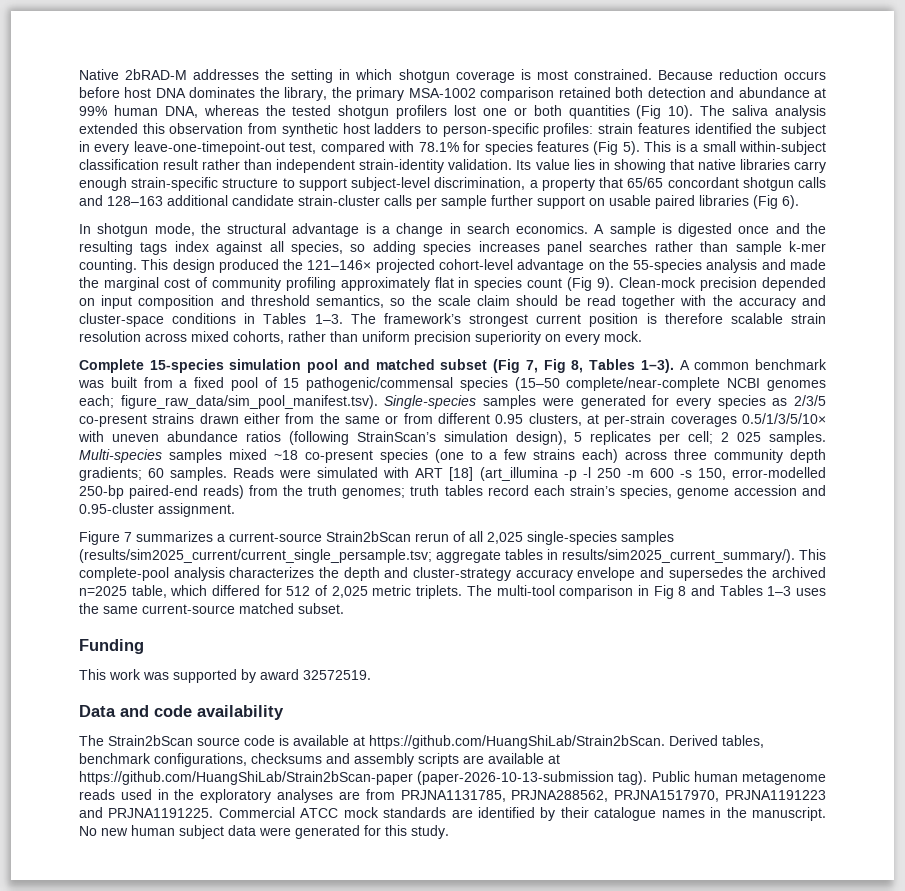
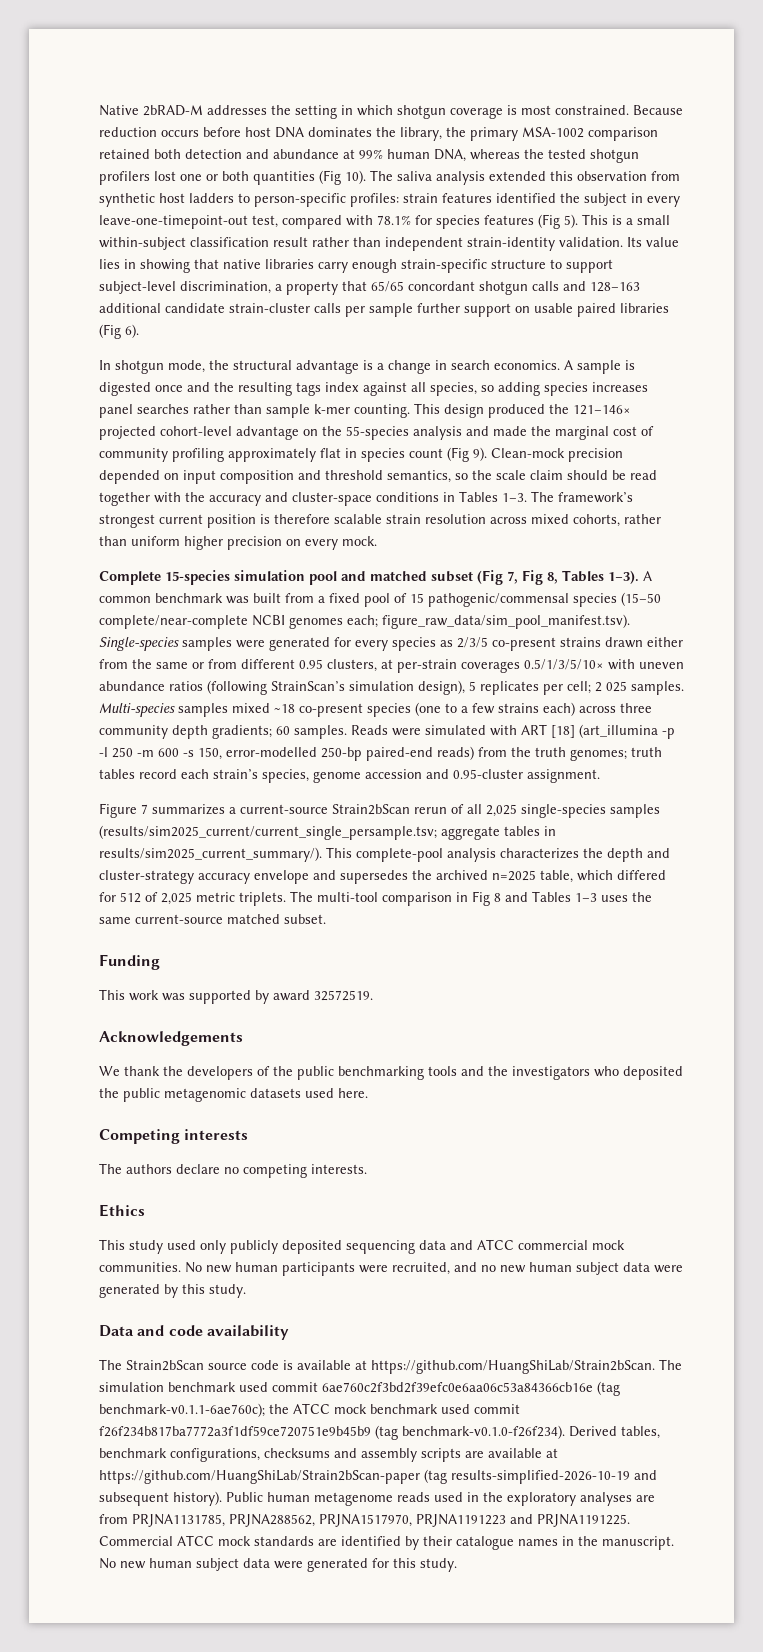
- The framework’s strongest current position is therefore scalable strain resolution across mixed cohorts, rather than uniform precision superiority on every mock.
+ The framework’s strongest current position is therefore scalable strain resolution across mixed cohorts, rather than uniform higher precision on every mock.
+ Acknowledgements
+ We thank the developers of the public benchmarking tools and the investigators who deposited the public metagenomic datasets used here.
+ Competing interests
+ The authors declare no competing interests.
+ Ethics
+ This study used only publicly deposited sequencing data and ATCC commercial mock communities. No new human participants were recruited, and no new human subject data were generated by this study.
- The Strain2bScan source code is available at https://github.com/HuangShiLab/Strain2bScan. Derived tables, benchmark configurations, checksums and assembly scripts are available at https://github.com/HuangShiLab/Strain2bScan-paper (paper-2026-10-13-submission tag).
+ The Strain2bScan source code is available at https://github.com/HuangShiLab/Strain2bScan. The simulation benchmark used commit 6ae760c2f3bd2f39efc0e6aa06c53a84366cb16e (tag benchmark-v0.1.1-6ae760c); the ATCC mock benchmark used commit f26f234b817ba7772a3f1df59ce720751e9b45b9 (tag benchmark-v0.1.0-f26f234). Derived tables, benchmark configurations, checksums and assembly scripts are available at https://github.com/HuangShiLab/Strain2bScan-paper (tag results-simplified-2026-10-19 and subsequent history).

